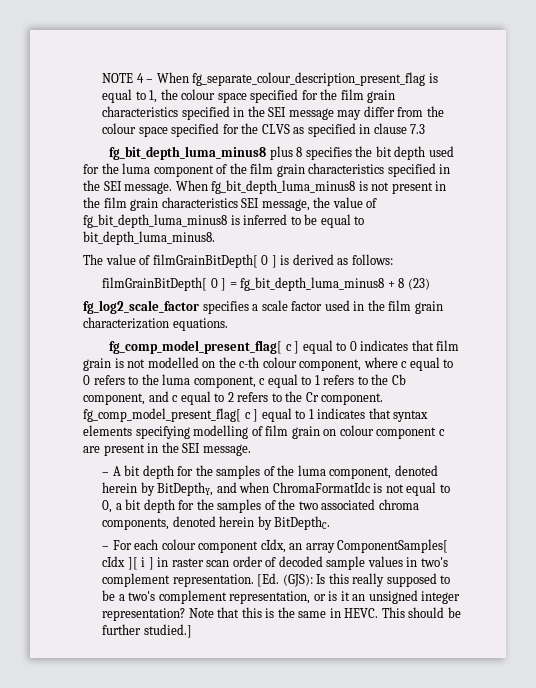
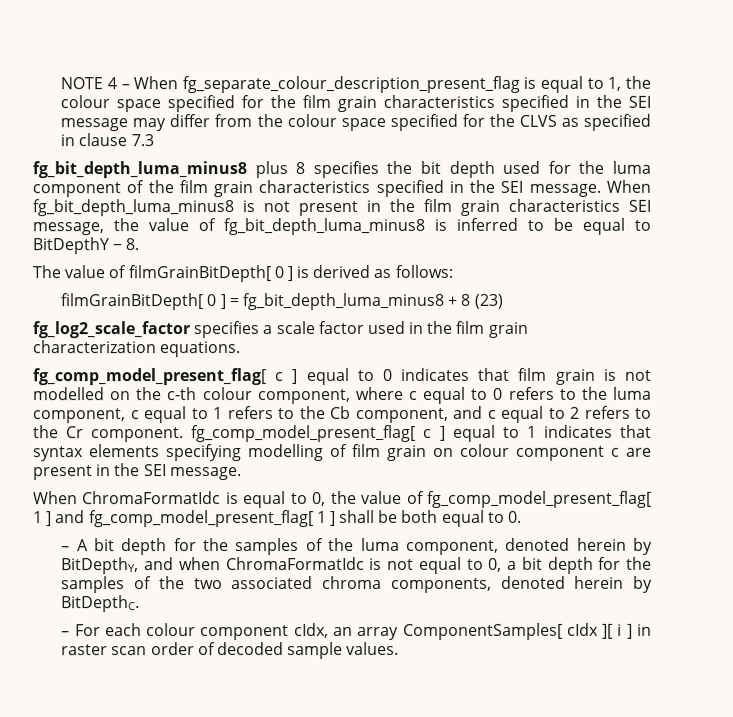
- When fg_bit_depth_luma_minus8 is not present in the film grain characteristics SEI message, the value of fg_bit_depth_luma_minus8 is inferred to be equal to bit_depth_luma_minus8.
+ When fg_bit_depth_luma_minus8 is not present in the film grain characteristics SEI message, the value of fg_bit_depth_luma_minus8 is inferred to be equal to BitDepthY − 8.
+ When ChromaFormatIdc is equal to 0, the value of fg_comp_model_present_flag[ 1 ] and fg_comp_model_present_flag[ 1 ] shall be both equal to 0.
- – For each colour component cIdx, an array ComponentSamples[ cIdx ][ i ] in raster scan order of decoded sample values in two's complement representation. [Ed. (GJS): Is this really supposed to be a two's complement representation, or is it an unsigned integer representation? Note that this is the same in HEVC. This should be further studied.]
+ – For each colour component cIdx, an array ComponentSamples[ cIdx ][ i ] in raster scan order of decoded sample values.

